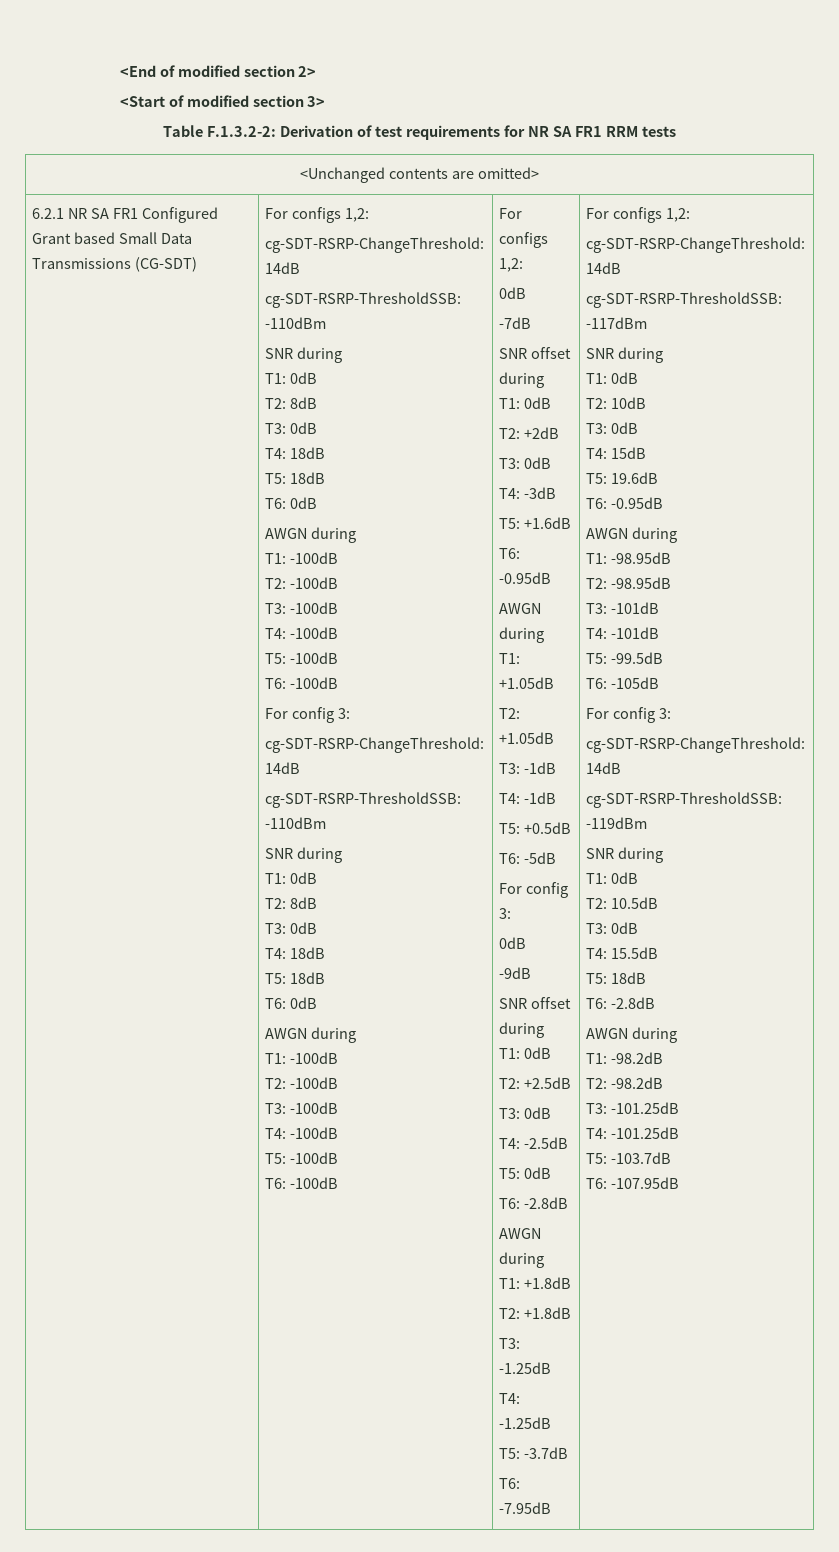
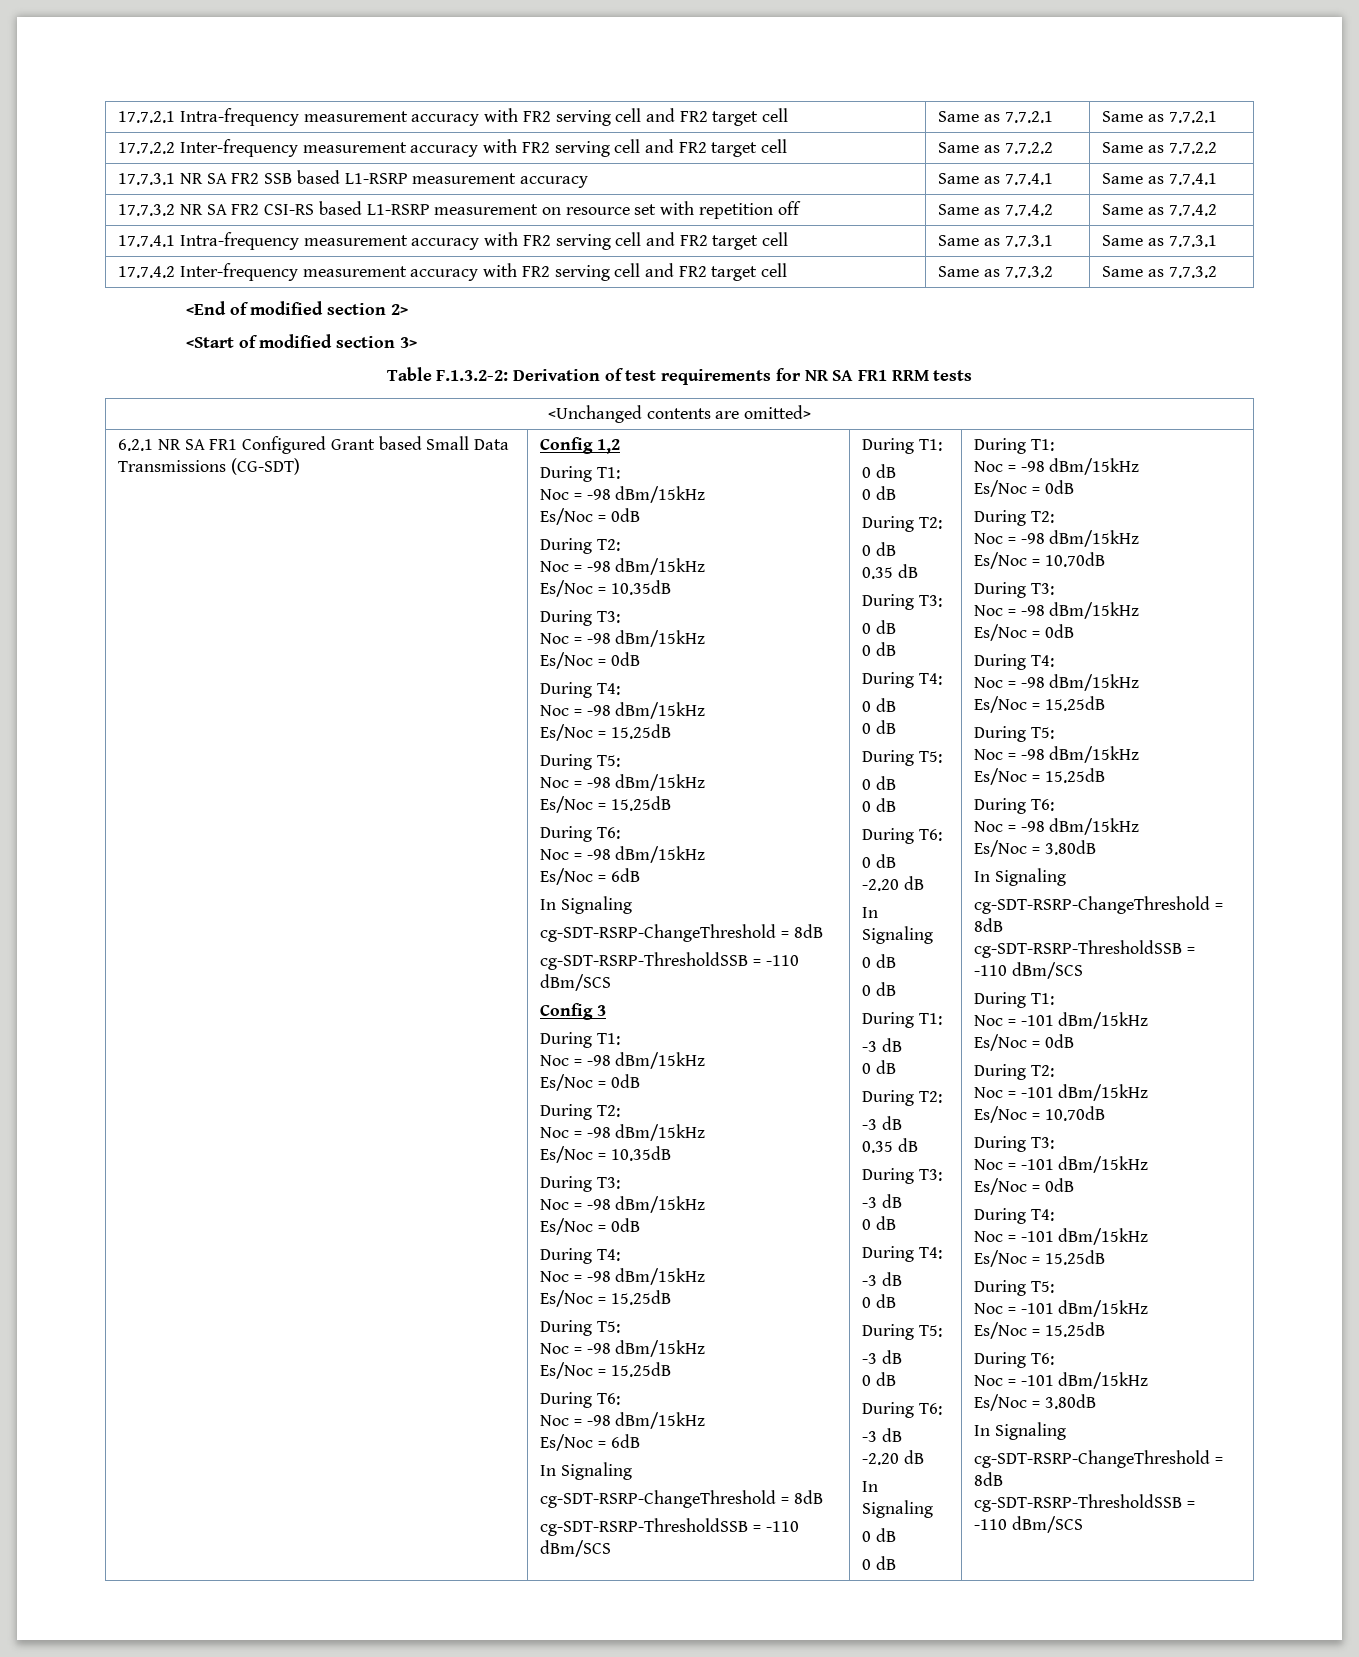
+ 17.7.2.1 Intra-frequency measurement accuracy with FR2 serving cell and FR2 target cell | Same as 7.7.2.1 | Same as 7.7.2.1
+ 17.7.2.2 Inter-frequency measurement accuracy with FR2 serving cell and FR2 target cell | Same as 7.7.2.2 | Same as 7.7.2.2
+ 17.7.3.1 NR SA FR2 SSB based L1-RSRP measurement accuracy | Same as 7.7.4.1 | Same as 7.7.4.1
+ 17.7.3.2 NR SA FR2 CSI-RS based L1-RSRP measurement on resource set with repetition off | Same as 7.7.4.2 | Same as 7.7.4.2
+ 17.7.4.1 Intra-frequency measurement accuracy with FR2 serving cell and FR2 target cell | Same as 7.7.3.1 | Same as 7.7.3.1
+ 17.7.4.2 Inter-frequency measurement accuracy with FR2 serving cell and FR2 target cell | Same as 7.7.3.2 | Same as 7.7.3.2
- 6.2.1 NR SA FR1 Configured Grant based Small Data Transmissions (CG-SDT) | For configs 1,2:
- cg-SDT-RSRP-ChangeThreshold: 14dB
- cg-SDT-RSRP-ThresholdSSB: -110dBm
- SNR during
- T1: 0dB
- T2: 8dB
- T3: 0dB
- T4: 18dB
- T5: 18dB
- T6: 0dB
- AWGN during
- T1: -100dB
- T2: -100dB
- T3: -100dB
- T4: -100dB
- T5: -100dB
- T6: -100dB
- For config 3:
- cg-SDT-RSRP-ChangeThreshold: 14dB
- cg-SDT-RSRP-ThresholdSSB: -110dBm
- SNR during
- T1: 0dB
- T2: 8dB
- T3: 0dB
- T4: 18dB
- T5: 18dB
- T6: 0dB
- AWGN during
- T1: -100dB
- T2: -100dB
- T3: -100dB
- T4: -100dB
- T5: -100dB
- T6: -100dB | For configs 1,2:
- 0dB
- -7dB
- SNR offset during
- T1: 0dB
- T2: +2dB
- T3: 0dB
- T4: -3dB
- T5: +1.6dB
- T6: -0.95dB
- AWGN during
- T1: +1.05dB
- T2: +1.05dB
- T3: -1dB
- T4: -1dB
- T5: +0.5dB
- T6: -5dB
- For config 3:
- 0dB
- -9dB
- SNR offset during
- T1: 0dB
- T2: +2.5dB
- T3: 0dB
- T4: -2.5dB
- T5: 0dB
- T6: -2.8dB
- AWGN during
- T1: +1.8dB
- T2: +1.8dB
- T3: -1.25dB
- T4: -1.25dB
- T5: -3.7dB
- T6: -7.95dB | For configs 1,2:
- cg-SDT-RSRP-ChangeThreshold: 14dB
- cg-SDT-RSRP-ThresholdSSB: -117dBm
- SNR during
- T1: 0dB
- T2: 10dB
- T3: 0dB
- T4: 15dB
- T5: 19.6dB
- T6: -0.95dB
- AWGN during
- T1: -98.95dB
- T2: -98.95dB
- T3: -101dB
- T4: -101dB
- T5: -99.5dB
- T6: -105dB
- For config 3:
- cg-SDT-RSRP-ChangeThreshold: 14dB
- cg-SDT-RSRP-ThresholdSSB: -119dBm
- SNR during
- T1: 0dB
- T2: 10.5dB
- T3: 0dB
- T4: 15.5dB
- T5: 18dB
- T6: -2.8dB
- AWGN during
- T1: -98.2dB
- T2: -98.2dB
- T3: -101.25dB
- T4: -101.25dB
- T5: -103.7dB
- T6: -107.95dB
+ 6.2.1 NR SA FR1 Configured Grant based Small Data Transmissions (CG-SDT) | Config 1,2
+ During T1:
+ Noc = -98 dBm/15kHz
+ Es/Noc = 0dB
+ During T2:
+ Noc = -98 dBm/15kHz
+ Es/Noc = 10.35dB
+ During T3:
+ Noc = -98 dBm/15kHz
+ Es/Noc = 0dB
+ During T4:
+ Noc = -98 dBm/15kHz
+ Es/Noc = 15.25dB
+ During T5:
+ Noc = -98 dBm/15kHz
+ Es/Noc = 15.25dB
+ During T6:
+ Noc = -98 dBm/15kHz
+ Es/Noc = 6dB
+ In Signaling
+ cg-SDT-RSRP-ChangeThreshold = 8dB
+ cg-SDT-RSRP-ThresholdSSB = -110 dBm/SCS
+ Config 3
+ During T1:
+ Noc = -98 dBm/15kHz
+ Es/Noc = 0dB
+ During T2:
+ Noc = -98 dBm/15kHz
+ Es/Noc = 10.35dB
+ During T3:
+ Noc = -98 dBm/15kHz
+ Es/Noc = 0dB
+ During T4:
+ Noc = -98 dBm/15kHz
+ Es/Noc = 15.25dB
+ During T5:
+ Noc = -98 dBm/15kHz
+ Es/Noc = 15.25dB
+ During T6:
+ Noc = -98 dBm/15kHz
+ Es/Noc = 6dB
+ In Signaling
+ cg-SDT-RSRP-ChangeThreshold = 8dB
+ cg-SDT-RSRP-ThresholdSSB = -110 dBm/SCS | During T1:
+ 0 dB
+ 0 dB
+ During T2:
+ 0 dB
+ 0.35 dB
+ During T3:
+ 0 dB
+ 0 dB
+ During T4:
+ 0 dB
+ 0 dB
+ During T5:
+ 0 dB
+ 0 dB
+ During T6:
+ 0 dB
+ -2.20 dB
+ In Signaling
+ 0 dB
+ 0 dB
+ During T1:
+ -3 dB
+ 0 dB
+ During T2:
+ -3 dB
+ 0.35 dB
+ During T3:
+ -3 dB
+ 0 dB
+ During T4:
+ -3 dB
+ 0 dB
+ During T5:
+ -3 dB
+ 0 dB
+ During T6:
+ -3 dB
+ -2.20 dB
+ In Signaling
+ 0 dB
+ 0 dB | During T1:
+ Noc = -98 dBm/15kHz
+ Es/Noc = 0dB
+ During T2:
+ Noc = -98 dBm/15kHz
+ Es/Noc = 10.70dB
+ During T3:
+ Noc = -98 dBm/15kHz
+ Es/Noc = 0dB
+ During T4:
+ Noc = -98 dBm/15kHz
+ Es/Noc = 15.25dB
+ During T5:
+ Noc = -98 dBm/15kHz
+ Es/Noc = 15.25dB
+ During T6:
+ Noc = -98 dBm/15kHz
+ Es/Noc = 3.80dB
+ In Signaling
+ cg-SDT-RSRP-ChangeThreshold = 8dB
+ cg-SDT-RSRP-ThresholdSSB =
+ -110 dBm/SCS
+ During T1:
+ Noc = -101 dBm/15kHz
+ Es/Noc = 0dB
+ During T2:
+ Noc = -101 dBm/15kHz
+ Es/Noc = 10.70dB
+ During T3:
+ Noc = -101 dBm/15kHz
+ Es/Noc = 0dB
+ During T4:
+ Noc = -101 dBm/15kHz
+ Es/Noc = 15.25dB
+ During T5:
+ Noc = -101 dBm/15kHz
+ Es/Noc = 15.25dB
+ During T6:
+ Noc = -101 dBm/15kHz
+ Es/Noc = 3.80dB
+ In Signaling
+ cg-SDT-RSRP-ChangeThreshold = 8dB
+ cg-SDT-RSRP-ThresholdSSB =
+ -110 dBm/SCS

